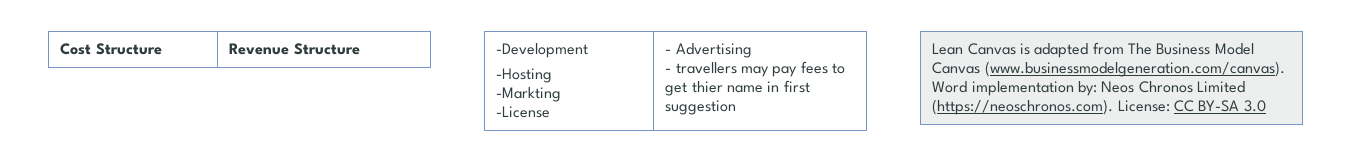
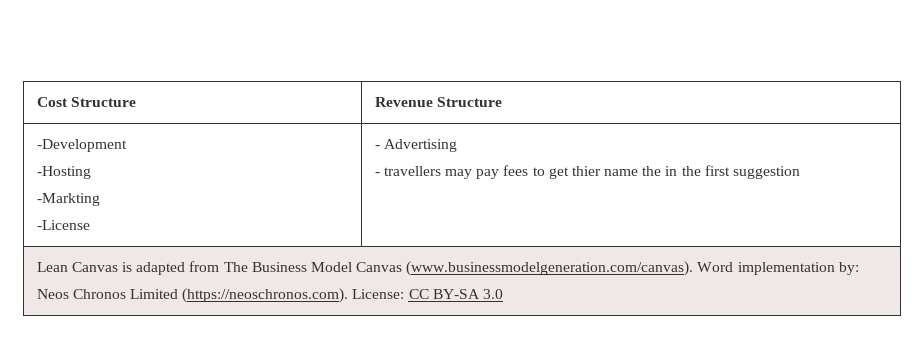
  -Development
  -Hosting
  -Markting
  -License | - Advertising
- - travellers may pay fees to get thier name in first suggestion
+ - travellers may pay fees to get thier name the in the first suggestion

